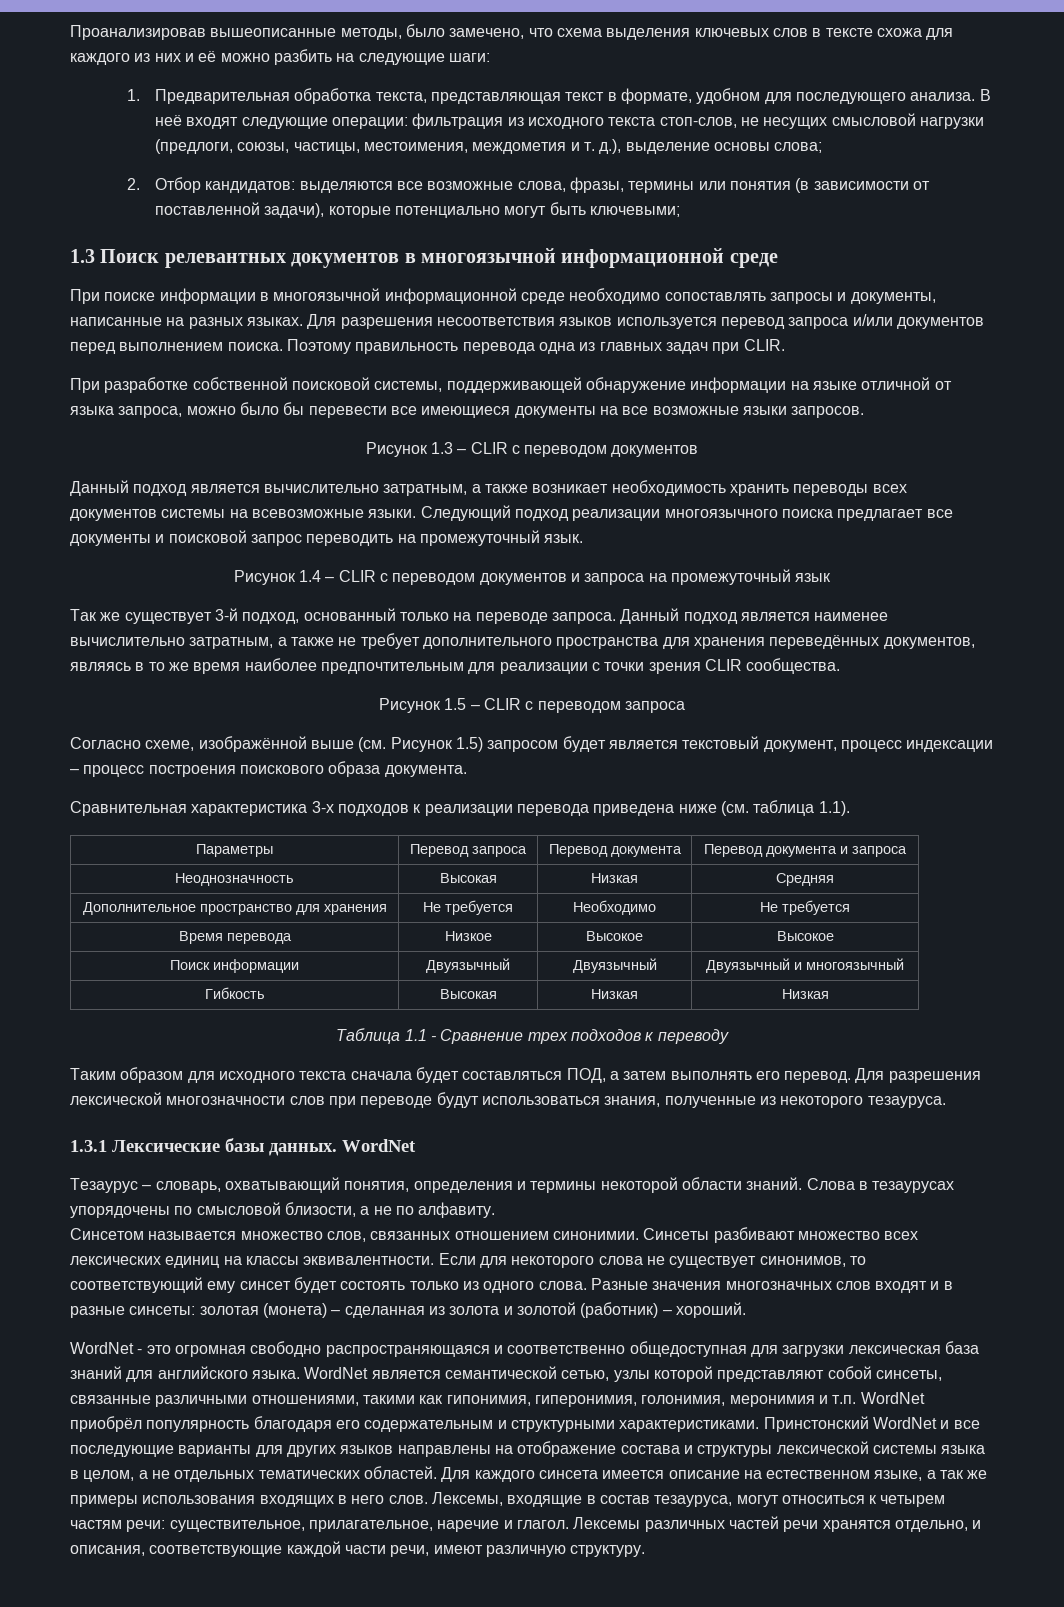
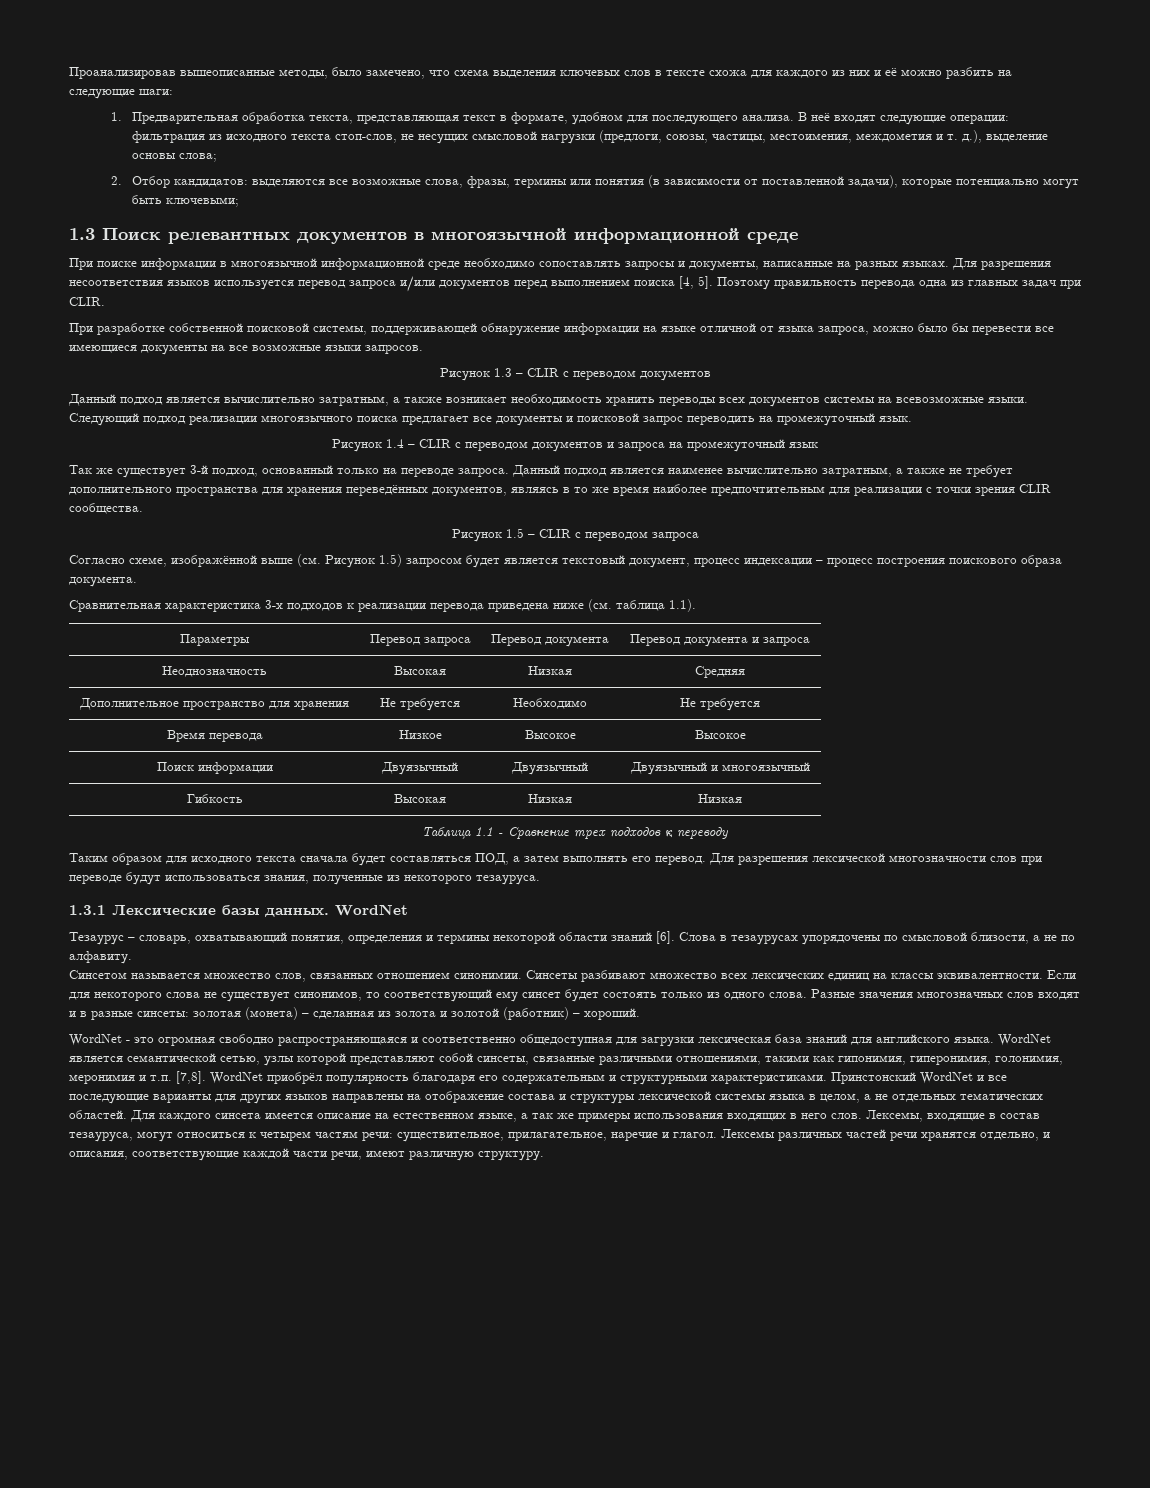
- Для разрешения несоответствия языков используется перевод запроса и/или документов перед выполнением поиска.
+ Для разрешения несоответствия языков используется перевод запроса и/или документов перед выполнением поиска [4, 5].
- Тезаурус – словарь, охватывающий понятия, определения и термины некоторой области знаний.
+ Тезаурус – словарь, охватывающий понятия, определения и термины некоторой области знаний [6].
- WordNet является семантической сетью, узлы которой представляют собой синсеты, связанные различными отношениями, такими как гипонимия, гиперонимия, голонимия, меронимия и т.п. WordNet приобрёл популярность благодаря его содержательным и структурными характеристиками.
+ WordNet является семантической сетью, узлы которой представляют собой синсеты, связанные различными отношениями, такими как гипонимия, гиперонимия, голонимия, меронимия и т.п. [7,8]. WordNet приобрёл популярность благодаря его содержательным и структурными характеристиками.

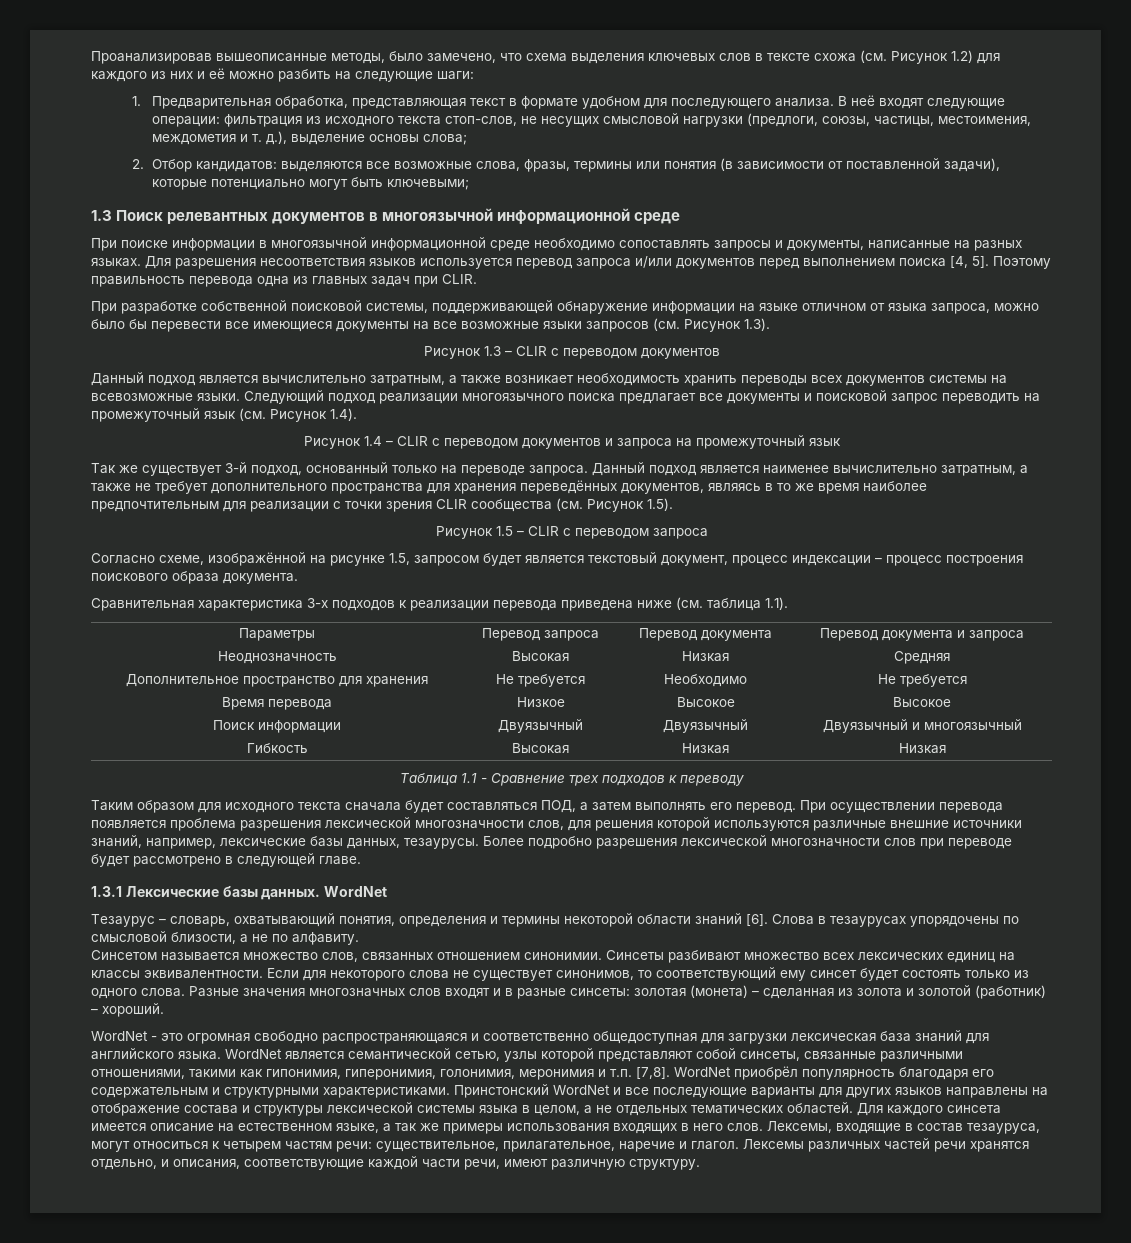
- Проанализировав вышеописанные методы, было замечено, что схема выделения ключевых слов в тексте схожа для каждого из них и её можно разбить на следующие шаги:
+ Проанализировав вышеописанные методы, было замечено, что схема выделения ключевых слов в тексте схожа (см. Рисунок 1.2) для каждого из них и её можно разбить на следующие шаги:
- 1. Предварительная обработка текста, представляющая текст в формате, удобном для последующего анализа.
+ 1. Предварительная обработка, представляющая текст в формате удобном для последующего анализа.
- При разработке собственной поисковой системы, поддерживающей обнаружение информации на языке отличной от языка запроса, можно было бы перевести все имеющиеся документы на все возможные языки запросов.
+ При разработке собственной поисковой системы, поддерживающей обнаружение информации на языке отличном от языка запроса, можно было бы перевести все имеющиеся документы на все возможные языки запросов (см. Рисунок 1.3).
- Следующий подход реализации многоязычного поиска предлагает все документы и поисковой запрос переводить на промежуточный язык.
+ Следующий подход реализации многоязычного поиска предлагает все документы и поисковой запрос переводить на промежуточный язык (см. Рисунок 1.4).
- Данный подход является наименее вычислительно затратным, а также не требует дополнительного пространства для хранения переведённых документов, являясь в то же время наиболее предпочтительным для реализации с точки зрения CLIR сообщества.
+ Данный подход является наименее вычислительно затратным, а также не требует дополнительного пространства для хранения переведённых документов, являясь в то же время наиболее предпочтительным для реализации с точки зрения CLIR сообщества (см. Рисунок 1.5).
- Согласно схеме, изображённой выше (см. Рисунок 1.5) запросом будет является текстовый документ, процесс индексации – процесс построения поискового образа документа.
+ Согласно схеме, изображённой на рисунке 1.5, запросом будет является текстовый документ, процесс индексации – процесс построения поискового образа документа.
- Для разрешения лексической многозначности слов при переводе будут использоваться знания, полученные из некоторого тезауруса.
+ При осуществлении перевода появляется проблема разрешения лексической многозначности слов, для решения которой используются различные внешние источники знаний, например, лексические базы данных, тезаурусы. Более подробно разрешения лексической многозначности слов при переводе будет рассмотрено в следующей главе.

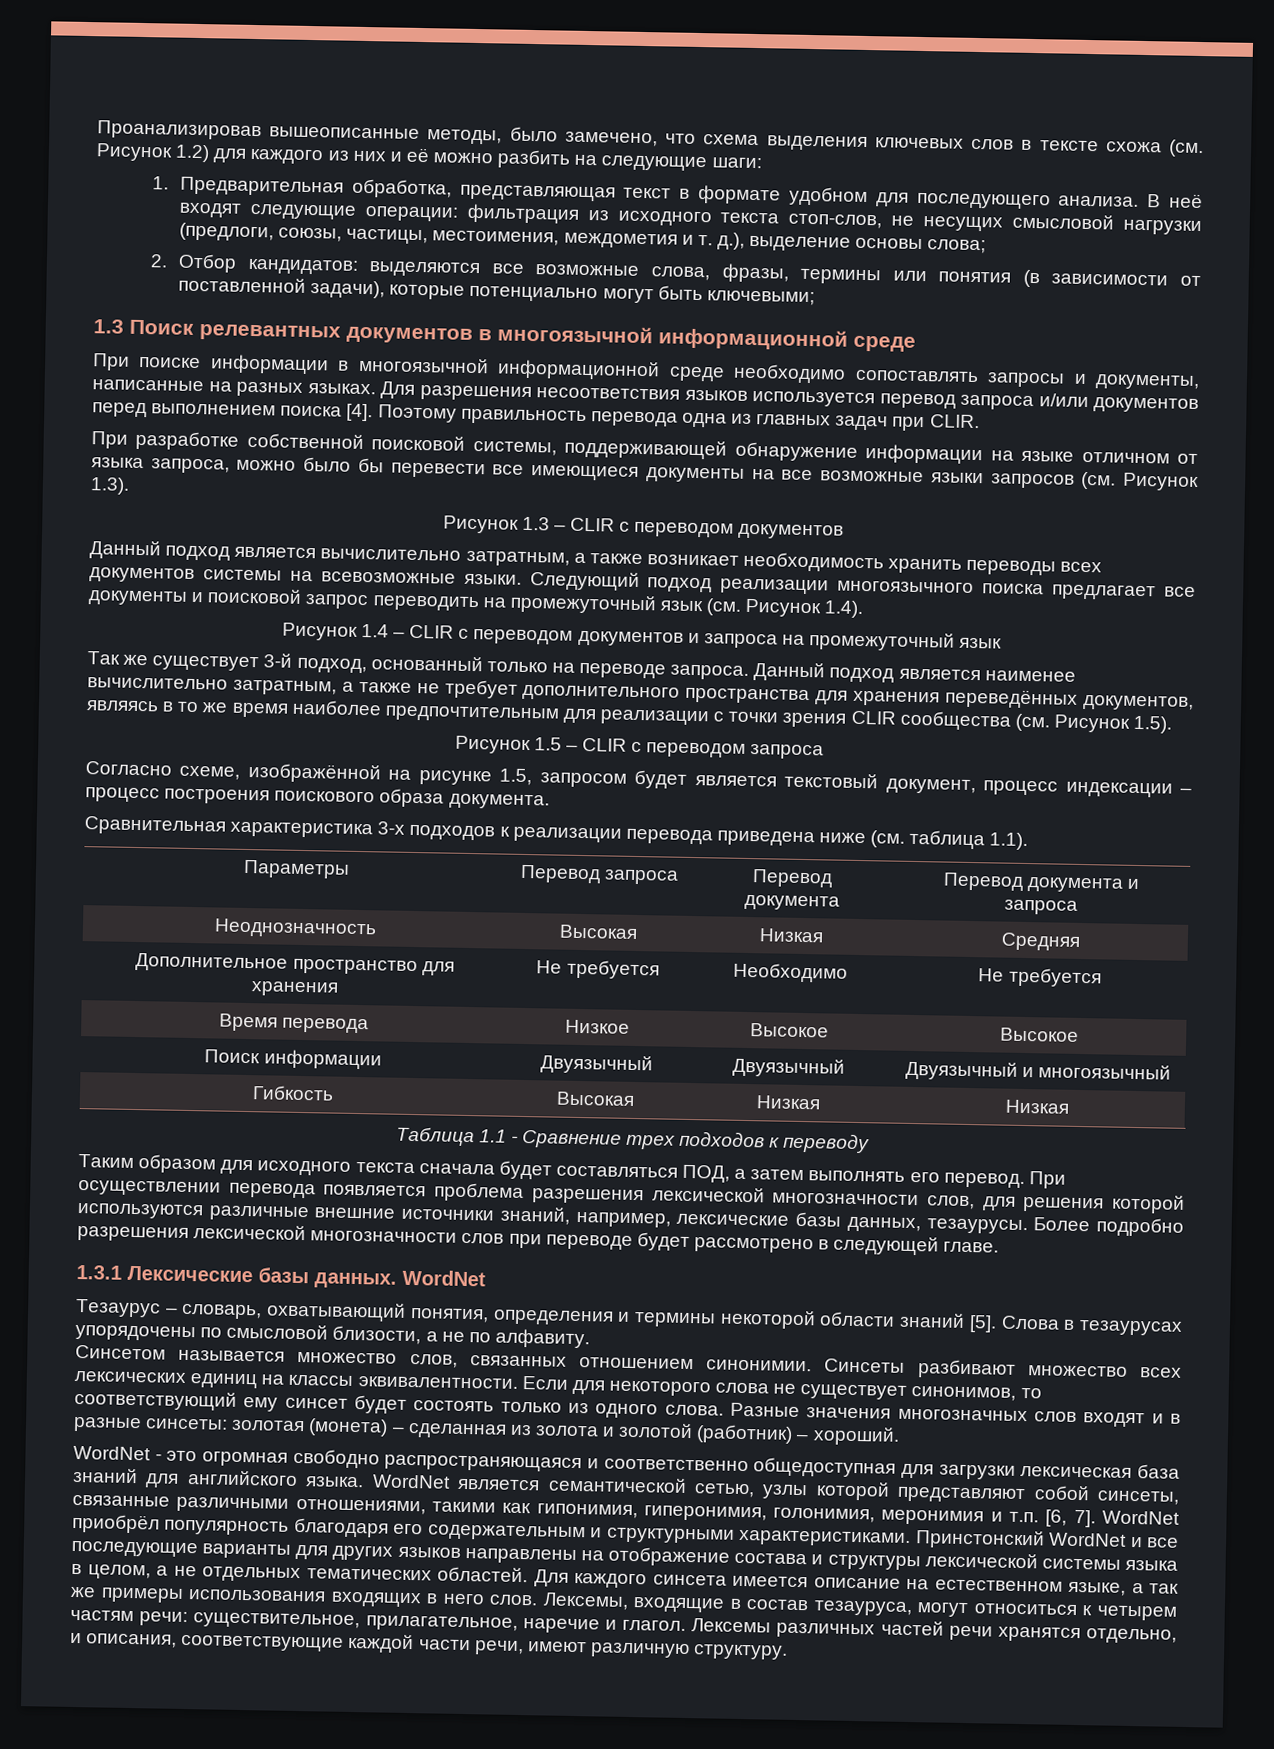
- Для разрешения несоответствия языков используется перевод запроса и/или документов перед выполнением поиска [4, 5].
+ Для разрешения несоответствия языков используется перевод запроса и/или документов перед выполнением поиска [4].
- Тезаурус – словарь, охватывающий понятия, определения и термины некоторой области знаний [6].
+ Тезаурус – словарь, охватывающий понятия, определения и термины некоторой области знаний [5].
- WordNet является семантической сетью, узлы которой представляют собой синсеты, связанные различными отношениями, такими как гипонимия, гиперонимия, голонимия, меронимия и т.п. [7,8].
+ WordNet является семантической сетью, узлы которой представляют собой синсеты, связанные различными отношениями, такими как гипонимия, гиперонимия, голонимия, меронимия и т.п. [6, 7].

